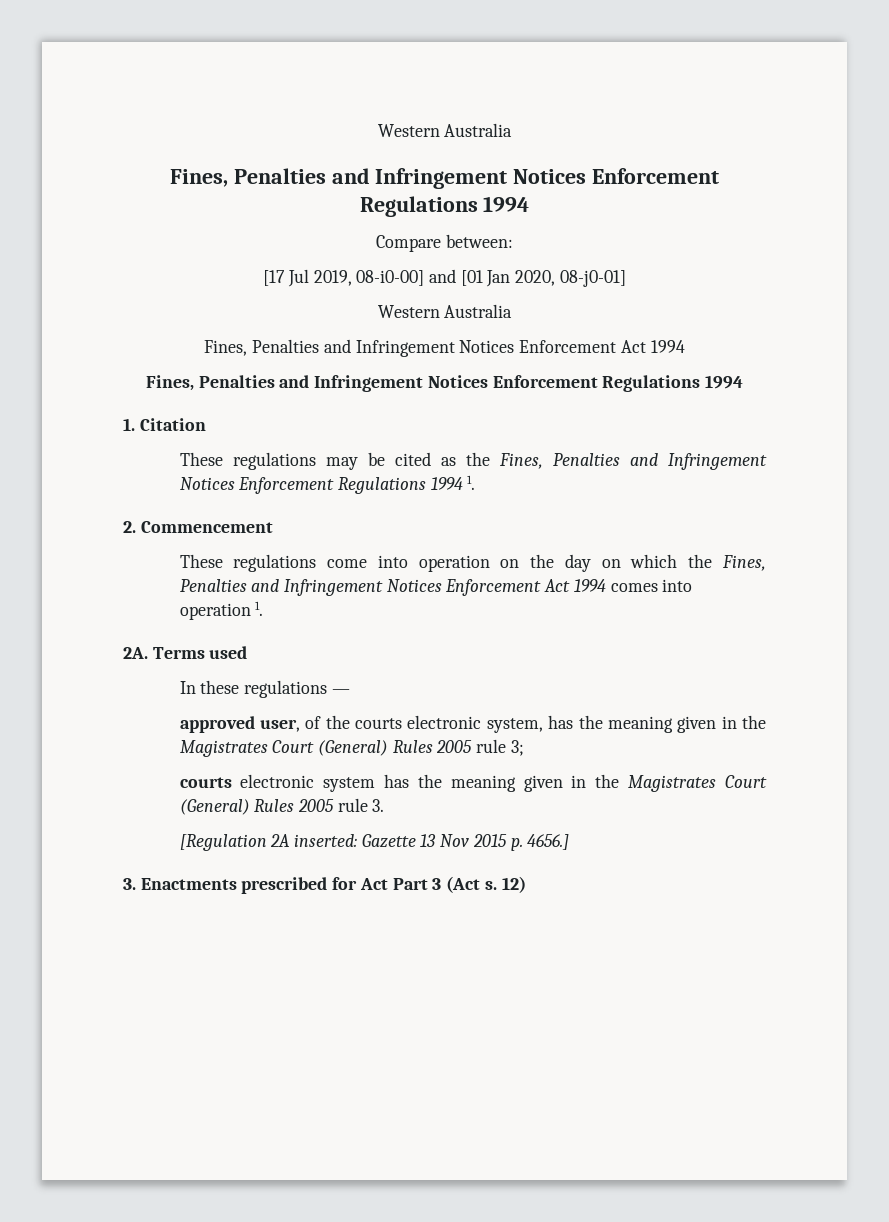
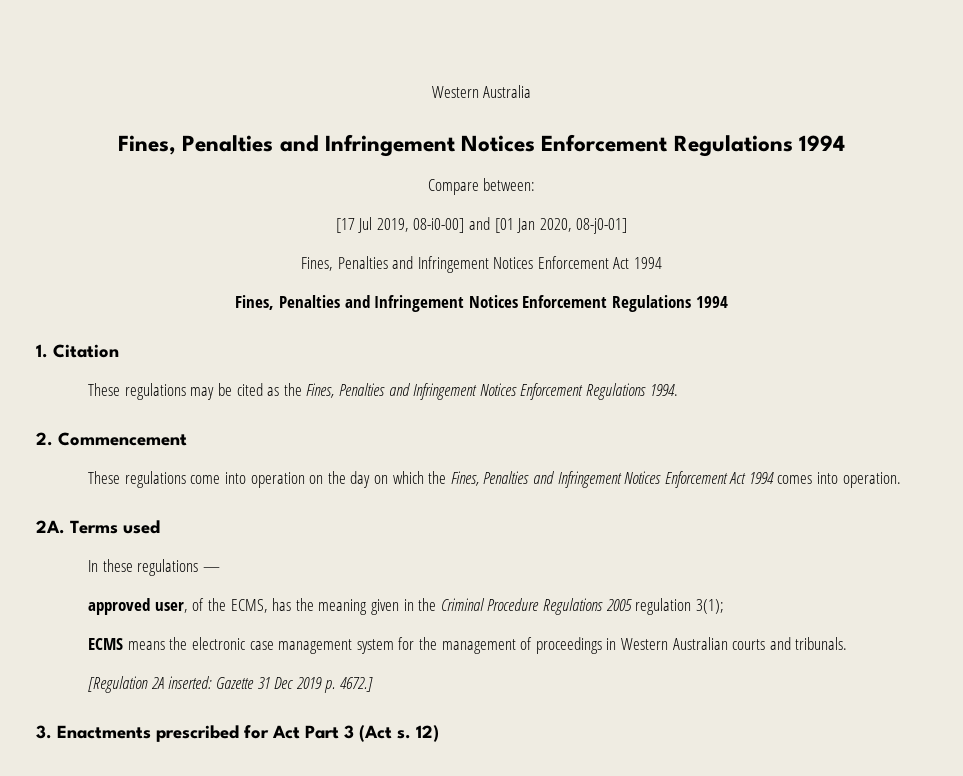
  [17 Jul 2019, 08-i0-00] and [01 Jan 2020, 08-j0-01]
- Western Australia
- These regulations may be cited as the Fines, Penalties and Infringement Notices Enforcement Regulations 1994 1.
+ These regulations may be cited as the Fines, Penalties and Infringement Notices Enforcement Regulations 1994.
- These regulations come into operation on the day on which the Fines, Penalties and Infringement Notices Enforcement Act 1994 comes into operation 1.
+ These regulations come into operation on the day on which the Fines, Penalties and Infringement Notices Enforcement Act 1994 comes into operation.
- approved user, of the courts electronic system, has the meaning given in the Magistrates Court (General) Rules 2005 rule 3;
- courts electronic system has the meaning given in the Magistrates Court (General) Rules 2005 rule 3.
+ approved user, of the ECMS, has the meaning given in the Criminal Procedure Regulations 2005 regulation 3(1);
+ ECMS means the electronic case management system for the management of proceedings in Western Australian courts and tribunals.
- [Regulation 2A inserted: Gazette 13 Nov 2015 p. 4656.]
+ [Regulation 2A inserted: Gazette 31 Dec 2019 p. 4672.]

